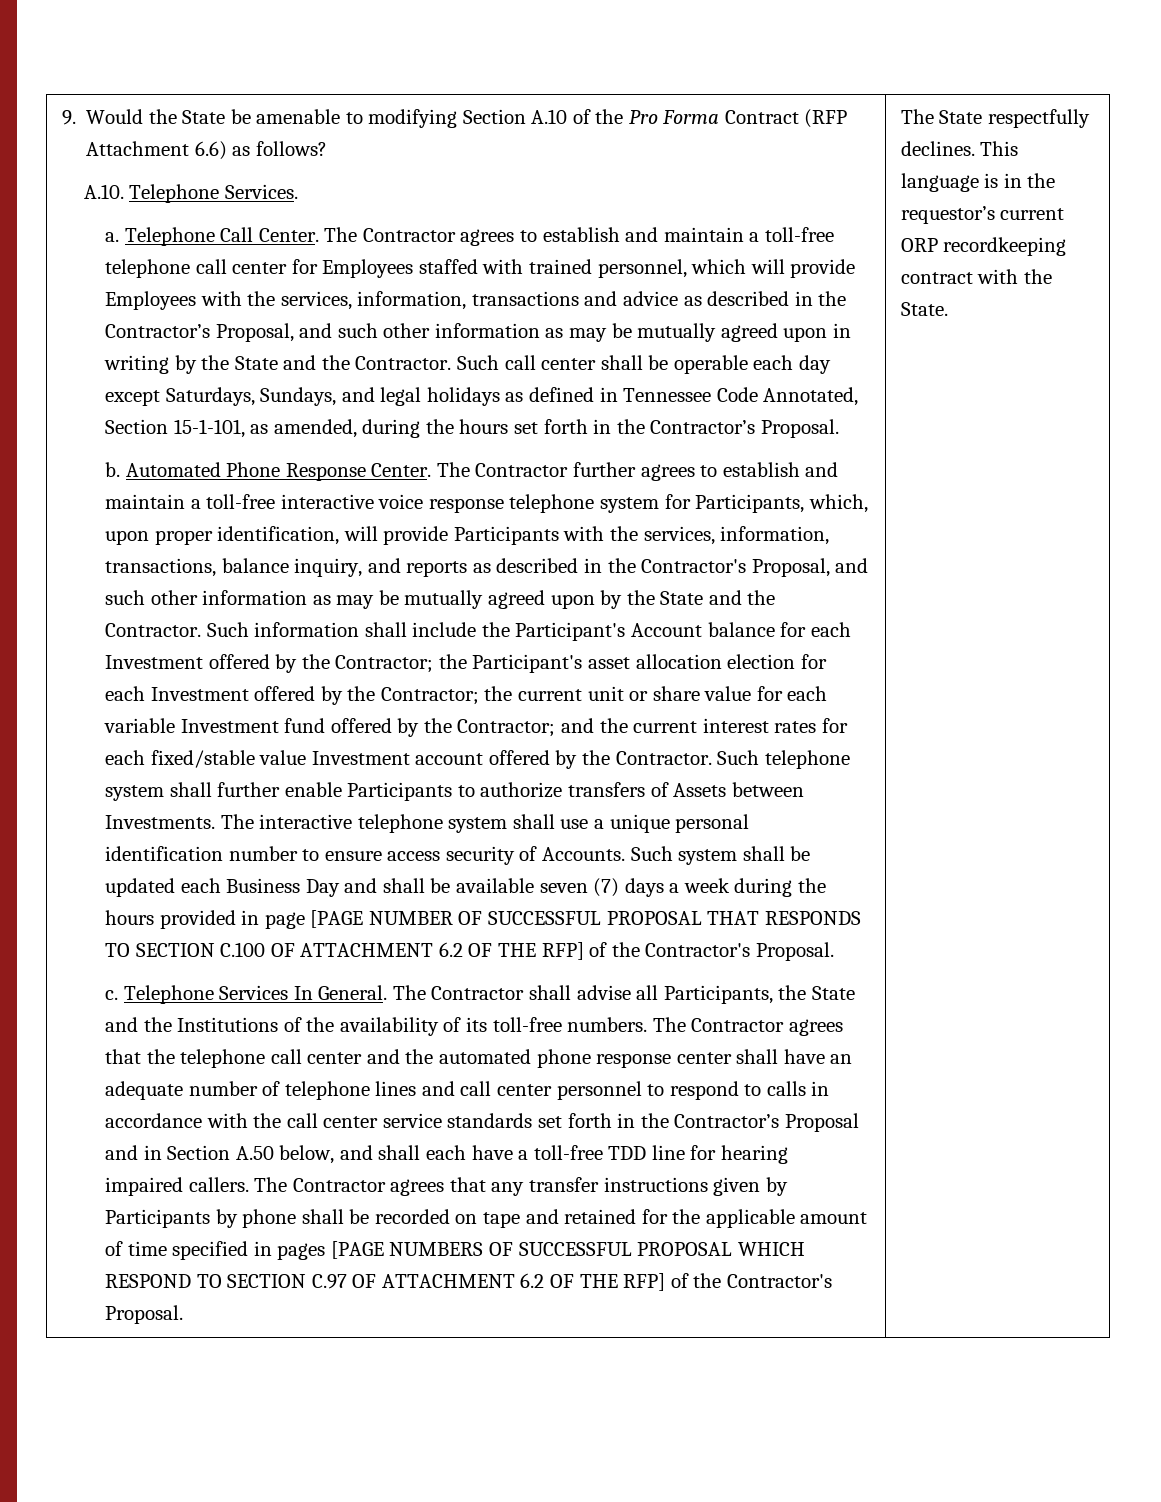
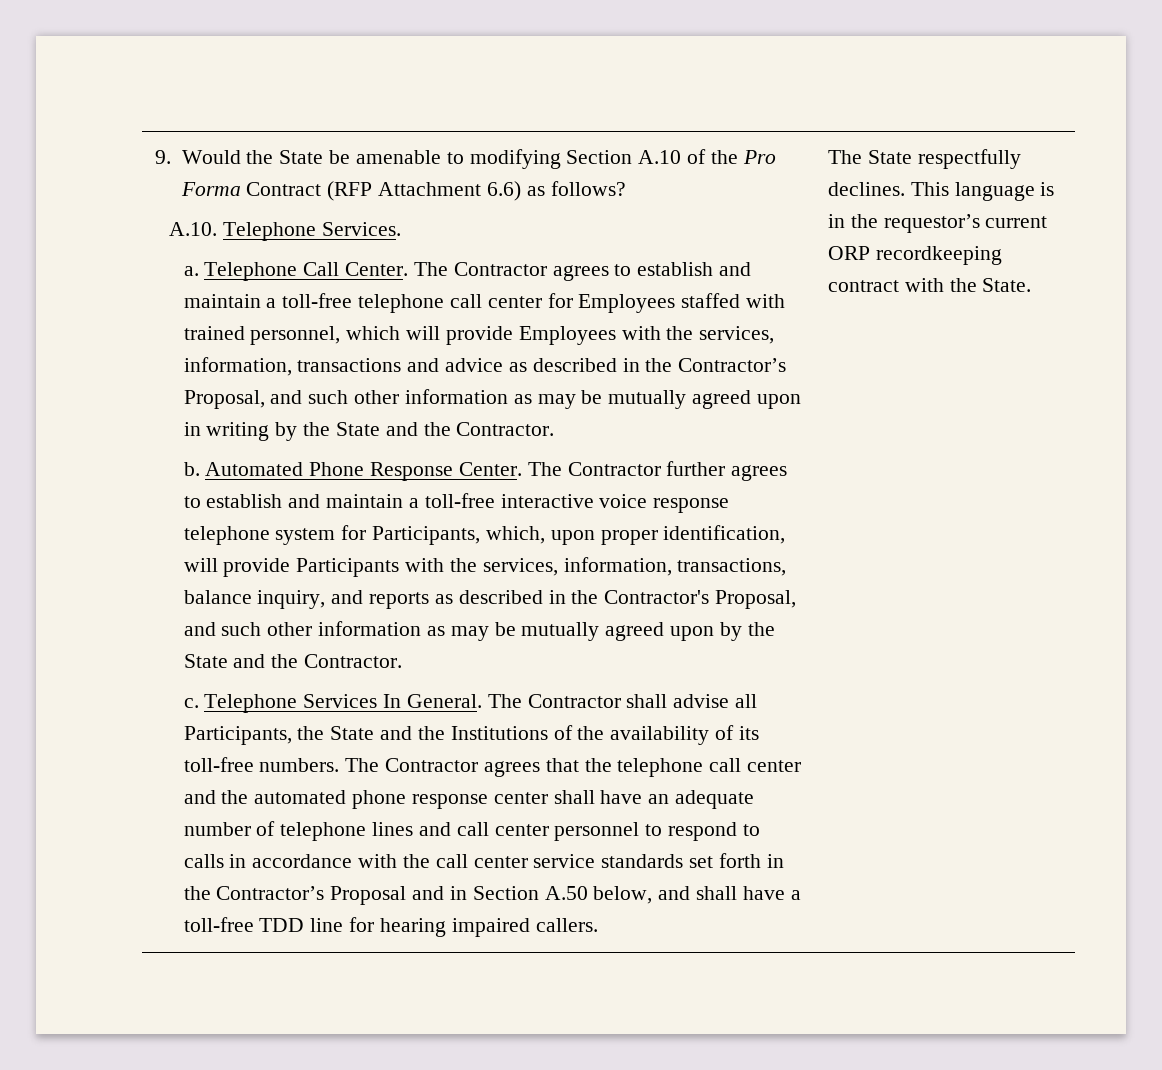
- Such call center shall be operable each day except Saturdays, Sundays, and legal holidays as defined in Tennessee Code Annotated, Section 15-1-101, as amended, during the hours set forth in the Contractor’s Proposal.
- Such information shall include the Participant's Account balance for each Investment offered by the Contractor; the Participant's asset allocation election for each Investment offered by the Contractor; the current unit or share value for each variable Investment fund offered by the Contractor; and the current interest rates for each fixed/stable value Investment account offered by the Contractor. Such telephone system shall further enable Participants to authorize transfers of Assets between Investments. The interactive telephone system shall use a unique personal identification number to ensure access security of Accounts. Such system shall be updated each Business Day and shall be available seven (7) days a week during the hours provided in page [PAGE NUMBER OF SUCCESSFUL PROPOSAL THAT RESPONDS TO SECTION C.100 OF ATTACHMENT 6.2 OF THE RFP] of the Contractor's Proposal.
- The Contractor agrees that the telephone call center and the automated phone response center shall have an adequate number of telephone lines and call center personnel to respond to calls in accordance with the call center service standards set forth in the Contractor’s Proposal and in Section A.50 below, and shall each have a toll-free TDD line for hearing impaired callers. The Contractor agrees that any transfer instructions given by Participants by phone shall be recorded on tape and retained for the applicable amount of time specified in pages [PAGE NUMBERS OF SUCCESSFUL PROPOSAL WHICH RESPOND TO SECTION C.97 OF ATTACHMENT 6.2 OF THE RFP] of the Contractor's Proposal.
+ The Contractor agrees that the telephone call center and the automated phone response center shall have an adequate number of telephone lines and call center personnel to respond to calls in accordance with the call center service standards set forth in the Contractor’s Proposal and in Section A.50 below, and shall have a toll-free TDD line for hearing impaired callers.

